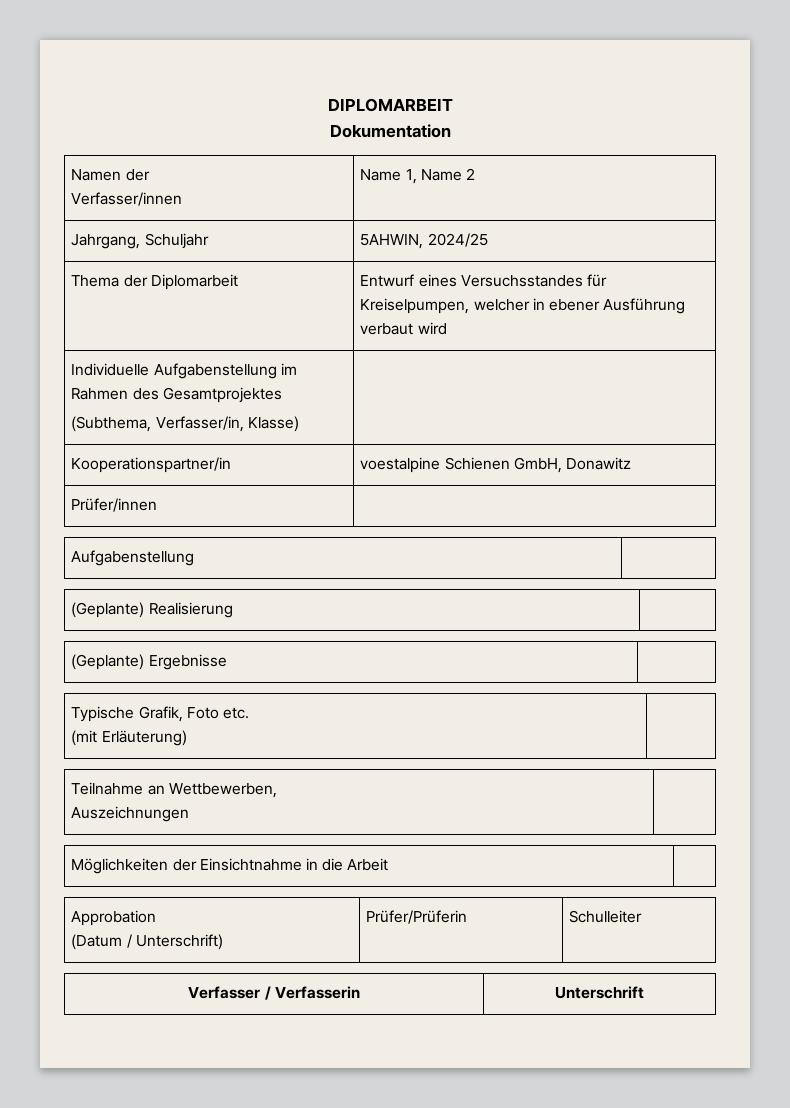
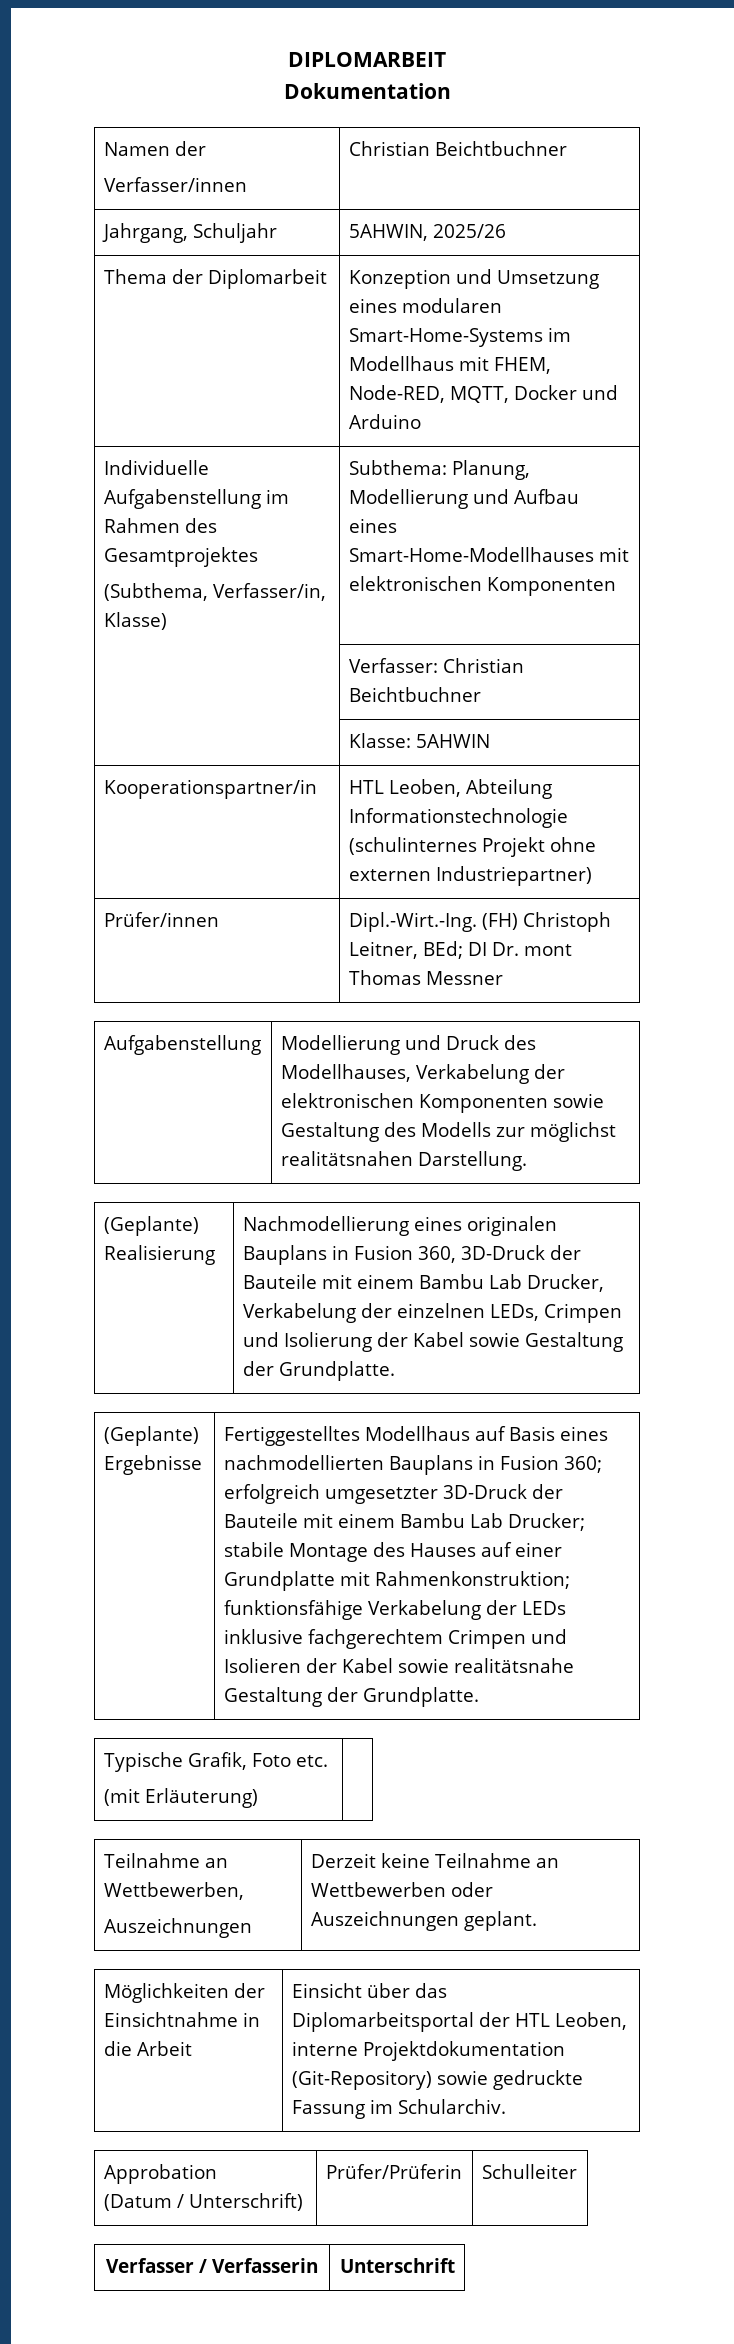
  Namen der
- Verfasser/innen | Name 1, Name 2
+ Verfasser/innen | Christian Beichtbuchner
- Jahrgang, Schuljahr | 5AHWIN, 2024/25
+ Jahrgang, Schuljahr | 5AHWIN, 2025/26
- Thema der Diplomarbeit | Entwurf eines Versuchsstandes für Kreiselpumpen, welcher in ebener Ausführung verbaut wird
+ Thema der Diplomarbeit | Konzeption und Umsetzung eines modularen Smart-Home-Systems im Modellhaus mit FHEM, Node-RED, MQTT, Docker und Arduino
  Individuelle Aufgabenstellung im Rahmen des Gesamtprojektes
- (Subthema, Verfasser/in, Klasse) |
- Kooperationspartner/in | voestalpine Schienen GmbH, Donawitz
- Prüfer/innen |
- Aufgabenstellung |
- (Geplante) Realisierung |
- (Geplante) Ergebnisse |
+ (Subthema, Verfasser/in, Klasse) | Subthema: Planung, Modellierung und Aufbau eines Smart-Home-Modellhauses mit elektronischen Komponenten
+ | Verfasser: Christian Beichtbuchner
+ | Klasse: 5AHWIN
+ Kooperationspartner/in | HTL Leoben, Abteilung Informationstechnologie (schulinternes Projekt ohne externen Industriepartner)
+ Prüfer/innen | Dipl.-Wirt.-Ing. (FH) Christoph Leitner, BEd; DI Dr. mont Thomas Messner
+ Aufgabenstellung | Modellierung und Druck des Modellhauses, Verkabelung der elektronischen Komponenten sowie Gestaltung des Modells zur möglichst realitätsnahen Darstellung.
+ (Geplante) Realisierung | Nachmodellierung eines originalen Bauplans in Fusion 360, 3D-Druck der Bauteile mit einem Bambu Lab Drucker, Verkabelung der einzelnen LEDs, Crimpen und Isolierung der Kabel sowie Gestaltung der Grundplatte.
+ (Geplante) Ergebnisse | Fertiggestelltes Modellhaus auf Basis eines nachmodellierten Bauplans in Fusion 360; erfolgreich umgesetzter 3D-Druck der Bauteile mit einem Bambu Lab Drucker; stabile Montage des Hauses auf einer Grundplatte mit Rahmenkonstruktion; funktionsfähige Verkabelung der LEDs inklusive fachgerechtem Crimpen und Isolieren der Kabel sowie realitätsnahe Gestaltung der Grundplatte.
  Teilnahme an Wettbewerben,
- Auszeichnungen |
+ Auszeichnungen | Derzeit keine Teilnahme an Wettbewerben oder Auszeichnungen geplant.
- Möglichkeiten der Einsichtnahme in die Arbeit |
+ Möglichkeiten der Einsichtnahme in die Arbeit | Einsicht über das Diplomarbeitsportal der HTL Leoben, interne Projektdokumentation (Git-Repository) sowie gedruckte Fassung im Schularchiv.

